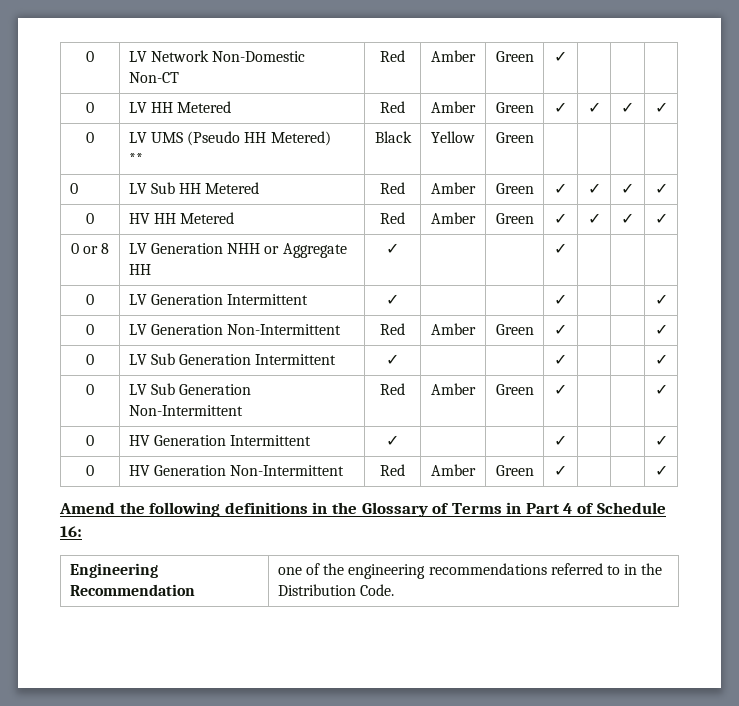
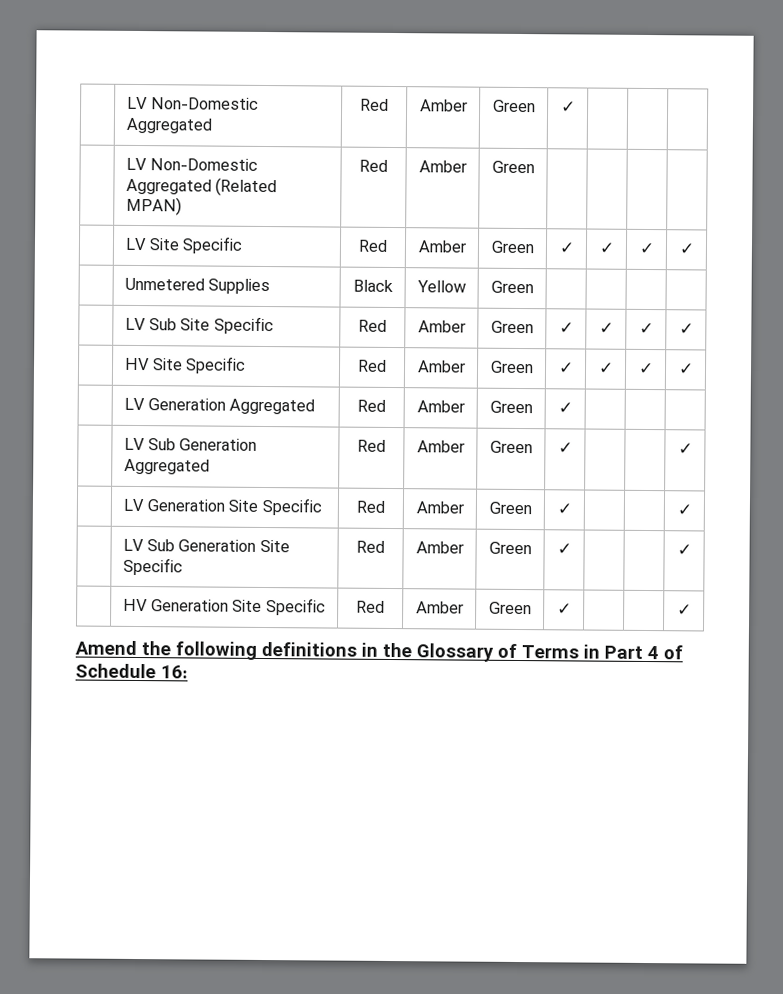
- 0 | LV Network Non-Domestic Non-CT | Red | Amber | Green | ✓ | | |
- 0 | LV HH Metered | Red | Amber | Green | ✓ | ✓ | ✓ | ✓
- 0 | LV UMS (Pseudo HH Metered)
- ** | Black | Yellow | Green | | | |
+ | LV Non-Domestic Aggregated | Red | Amber | Green | ✓ | | |
+ | LV Non-Domestic Aggregated (Related MPAN) | Red | Amber | Green | | | |
+ | LV Site Specific | Red | Amber | Green | ✓ | ✓ | ✓ | ✓
+ | Unmetered Supplies | Black | Yellow | Green | | | |
- 0 | LV Sub HH Metered | Red | Amber | Green | ✓ | ✓ | ✓ | ✓
- 0 | HV HH Metered | Red | Amber | Green | ✓ | ✓ | ✓ | ✓
- 0 or 8 | LV Generation NHH or Aggregate HH | ✓ | | | ✓ | | |
- 0 | LV Generation Intermittent | ✓ | | | ✓ | | | ✓
- 0 | LV Generation Non-Intermittent | Red | Amber | Green | ✓ | | | ✓
- 0 | LV Sub Generation Intermittent | ✓ | | | ✓ | | | ✓
- 0 | LV Sub Generation Non-Intermittent | Red | Amber | Green | ✓ | | | ✓
- 0 | HV Generation Intermittent | ✓ | | | ✓ | | | ✓
- 0 | HV Generation Non-Intermittent | Red | Amber | Green | ✓ | | | ✓
+ | LV Sub Site Specific | Red | Amber | Green | ✓ | ✓ | ✓ | ✓
+ | HV Site Specific | Red | Amber | Green | ✓ | ✓ | ✓ | ✓
+ | LV Generation Aggregated | Red | Amber | Green | ✓ | | |
+ | LV Sub Generation Aggregated | Red | Amber | Green | ✓ | | | ✓
+ | LV Generation Site Specific | Red | Amber | Green | ✓ | | | ✓
+ | LV Sub Generation Site Specific | Red | Amber | Green | ✓ | | | ✓
+ | HV Generation Site Specific | Red | Amber | Green | ✓ | | | ✓
- Engineering Recommendation | one of the engineering recommendations referred to in the Distribution Code.

